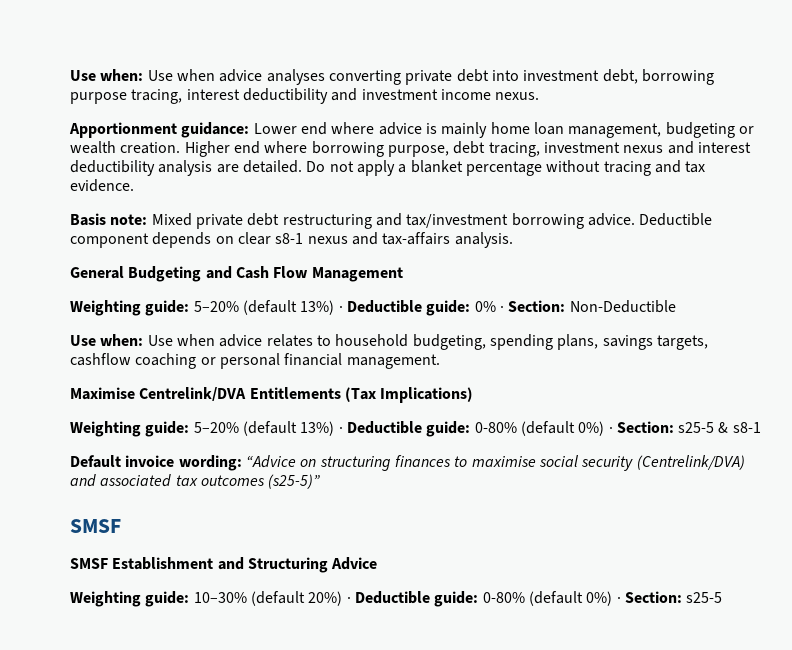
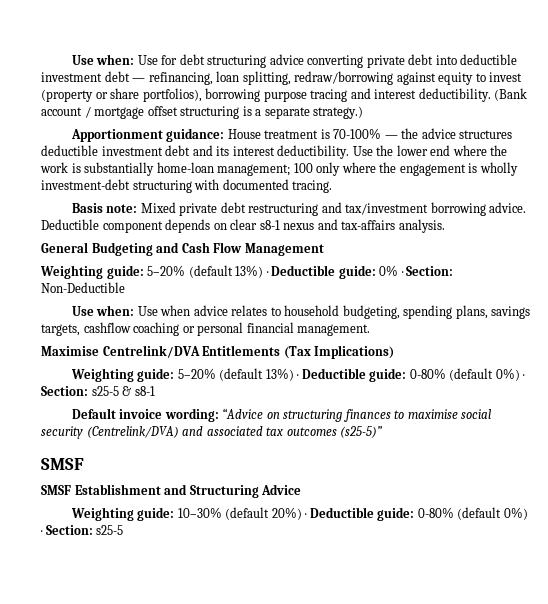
- Use when: Use when advice analyses converting private debt into investment debt, borrowing purpose tracing, interest deductibility and investment income nexus.
- Apportionment guidance: Lower end where advice is mainly home loan management, budgeting or wealth creation. Higher end where borrowing purpose, debt tracing, investment nexus and interest deductibility analysis are detailed. Do not apply a blanket percentage without tracing and tax evidence.
+ Use when: Use for debt structuring advice converting private debt into deductible investment debt — refinancing, loan splitting, redraw/borrowing against equity to invest (property or share portfolios), borrowing purpose tracing and interest deductibility. (Bank account / mortgage offset structuring is a separate strategy.)
+ Apportionment guidance: House treatment is 70-100% — the advice structures deductible investment debt and its interest deductibility. Use the lower end where the work is substantially home-loan management; 100 only where the engagement is wholly investment-debt structuring with documented tracing.

